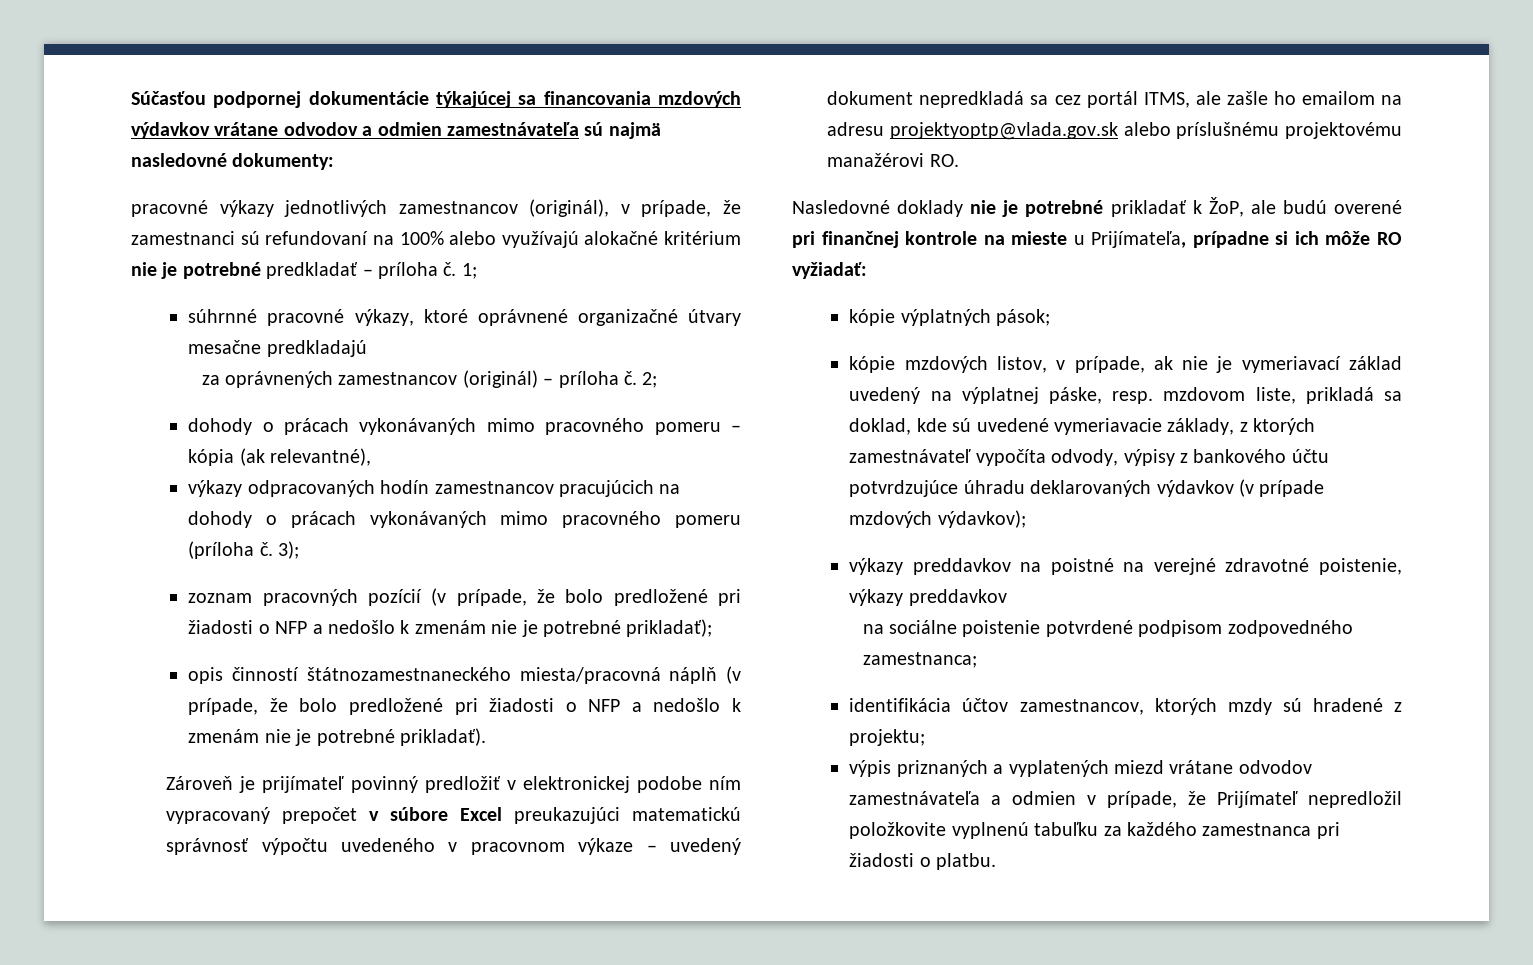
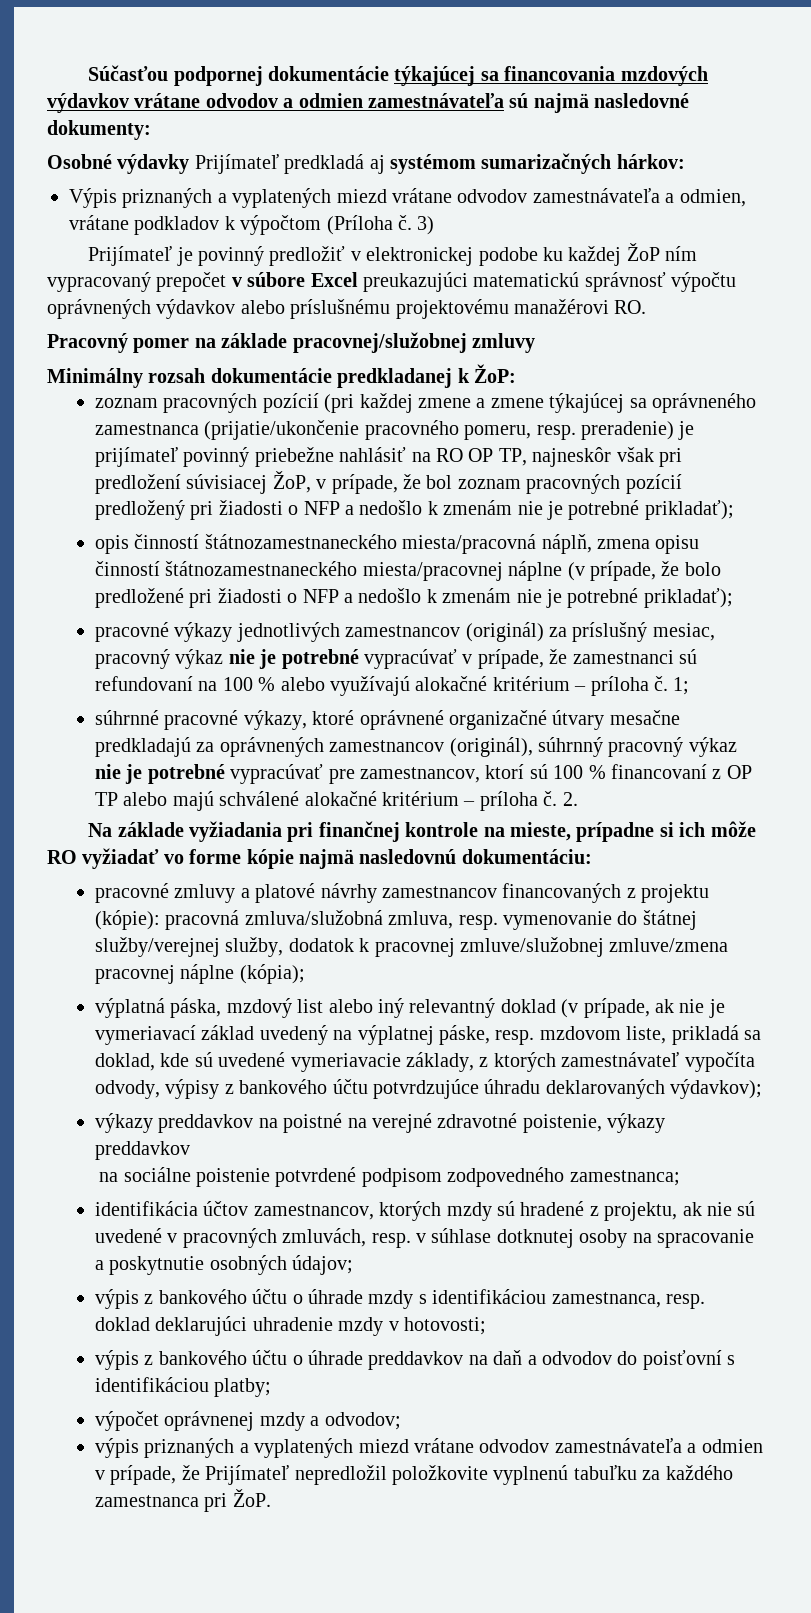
- pracovné výkazy jednotlivých zamestnancov (originál), v prípade, že zamestnanci sú refundovaní na 100% alebo využívajú alokačné kritérium nie je potrebné predkladať – príloha č. 1;
- súhrnné pracovné výkazy, ktoré oprávnené organizačné útvary mesačne predkladajú
- za oprávnených zamestnancov (originál) – príloha č. 2;
- dohody o prácach vykonávaných mimo pracovného pomeru – kópia (ak relevantné),
- výkazy odpracovaných hodín zamestnancov pracujúcich na dohody o prácach vykonávaných mimo pracovného pomeru (príloha č. 3);
- zoznam pracovných pozícií (v prípade, že bolo predložené pri žiadosti o NFP a nedošlo k zmenám nie je potrebné prikladať);
+ Osobné výdavky Prijímateľ predkladá aj systémom sumarizačných hárkov:
+ Výpis priznaných a vyplatených miezd vrátane odvodov zamestnávateľa a odmien, vrátane podkladov k výpočtom (Príloha č. 3)
+ Prijímateľ je povinný predložiť v elektronickej podobe ku každej ŽoP ním vypracovaný prepočet v súbore Excel preukazujúci matematickú správnosť výpočtu oprávnených výdavkov alebo príslušnému projektovému manažérovi RO.
+ Pracovný pomer na základe pracovnej/služobnej zmluvy
+ Minimálny rozsah dokumentácie predkladanej k ŽoP:
+ zoznam pracovných pozícií (pri každej zmene a zmene týkajúcej sa oprávneného zamestnanca (prijatie/ukončenie pracovného pomeru, resp. preradenie) je prijímateľ povinný priebežne nahlásiť na RO OP TP, najneskôr však pri predložení súvisiacej ŽoP, v prípade, že bol zoznam pracovných pozícií predložený pri žiadosti o NFP a nedošlo k zmenám nie je potrebné prikladať);
+ opis činností štátnozamestnaneckého miesta/pracovná náplň, zmena opisu činností štátnozamestnaneckého miesta/pracovnej náplne (v prípade, že bolo predložené pri žiadosti o NFP a nedošlo k zmenám nie je potrebné prikladať);
- opis činností štátnozamestnaneckého miesta/pracovná náplň (v prípade, že bolo predložené pri žiadosti o NFP a nedošlo k zmenám nie je potrebné prikladať).
- Zároveň je prijímateľ povinný predložiť v elektronickej podobe ním vypracovaný prepočet v súbore Excel preukazujúci matematickú správnosť výpočtu uvedeného v pracovnom výkaze – uvedený dokument nepredkladá sa cez portál ITMS, ale zašle ho emailom na adresu projektyoptp@vlada.gov.sk alebo príslušnému projektovému manažérovi RO.
- Nasledovné doklady nie je potrebné prikladať k ŽoP, ale budú overené pri finančnej kontrole na mieste u Prijímateľa, prípadne si ich môže RO vyžiadať:
- kópie výplatných pások;
- kópie mzdových listov, v prípade, ak nie je vymeriavací základ uvedený na výplatnej páske, resp. mzdovom liste, prikladá sa doklad, kde sú uvedené vymeriavacie základy, z ktorých zamestnávateľ vypočíta odvody, výpisy z bankového účtu potvrdzujúce úhradu deklarovaných výdavkov (v prípade mzdových výdavkov);
+ pracovné výkazy jednotlivých zamestnancov (originál) za príslušný mesiac, pracovný výkaz nie je potrebné vypracúvať v prípade, že zamestnanci sú refundovaní na 100 % alebo využívajú alokačné kritérium – príloha č. 1;
+ súhrnné pracovné výkazy, ktoré oprávnené organizačné útvary mesačne predkladajú za oprávnených zamestnancov (originál), súhrnný pracovný výkaz nie je potrebné vypracúvať pre zamestnancov, ktorí sú 100 % financovaní z OP TP alebo majú schválené alokačné kritérium – príloha č. 2.
+ Na základe vyžiadania pri finančnej kontrole na mieste, prípadne si ich môže RO vyžiadať vo forme kópie najmä nasledovnú dokumentáciu:
+ pracovné zmluvy a platové návrhy zamestnancov financovaných z projektu (kópie): pracovná zmluva/služobná zmluva, resp. vymenovanie do štátnej služby/verejnej služby, dodatok k pracovnej zmluve/služobnej zmluve/zmena pracovnej náplne (kópia);
+ výplatná páska, mzdový list alebo iný relevantný doklad (v prípade, ak nie je vymeriavací základ uvedený na výplatnej páske, resp. mzdovom liste, prikladá sa doklad, kde sú uvedené vymeriavacie základy, z ktorých zamestnávateľ vypočíta odvody, výpisy z bankového účtu potvrdzujúce úhradu deklarovaných výdavkov);
- identifikácia účtov zamestnancov, ktorých mzdy sú hradené z projektu;
+ identifikácia účtov zamestnancov, ktorých mzdy sú hradené z projektu, ak nie sú uvedené v pracovných zmluvách, resp. v súhlase dotknutej osoby na spracovanie a poskytnutie osobných údajov;
+ výpis z bankového účtu o úhrade mzdy s identifikáciou zamestnanca, resp. doklad deklarujúci uhradenie mzdy v hotovosti;
+ výpis z bankového účtu o úhrade preddavkov na daň a odvodov do poisťovní s identifikáciou platby;
+ výpočet oprávnenej mzdy a odvodov;
- výpis priznaných a vyplatených miezd vrátane odvodov zamestnávateľa a odmien v prípade, že Prijímateľ nepredložil položkovite vyplnenú tabuľku za každého zamestnanca pri žiadosti o platbu.
+ výpis priznaných a vyplatených miezd vrátane odvodov zamestnávateľa a odmien v prípade, že Prijímateľ nepredložil položkovite vyplnenú tabuľku za každého zamestnanca pri ŽoP.

